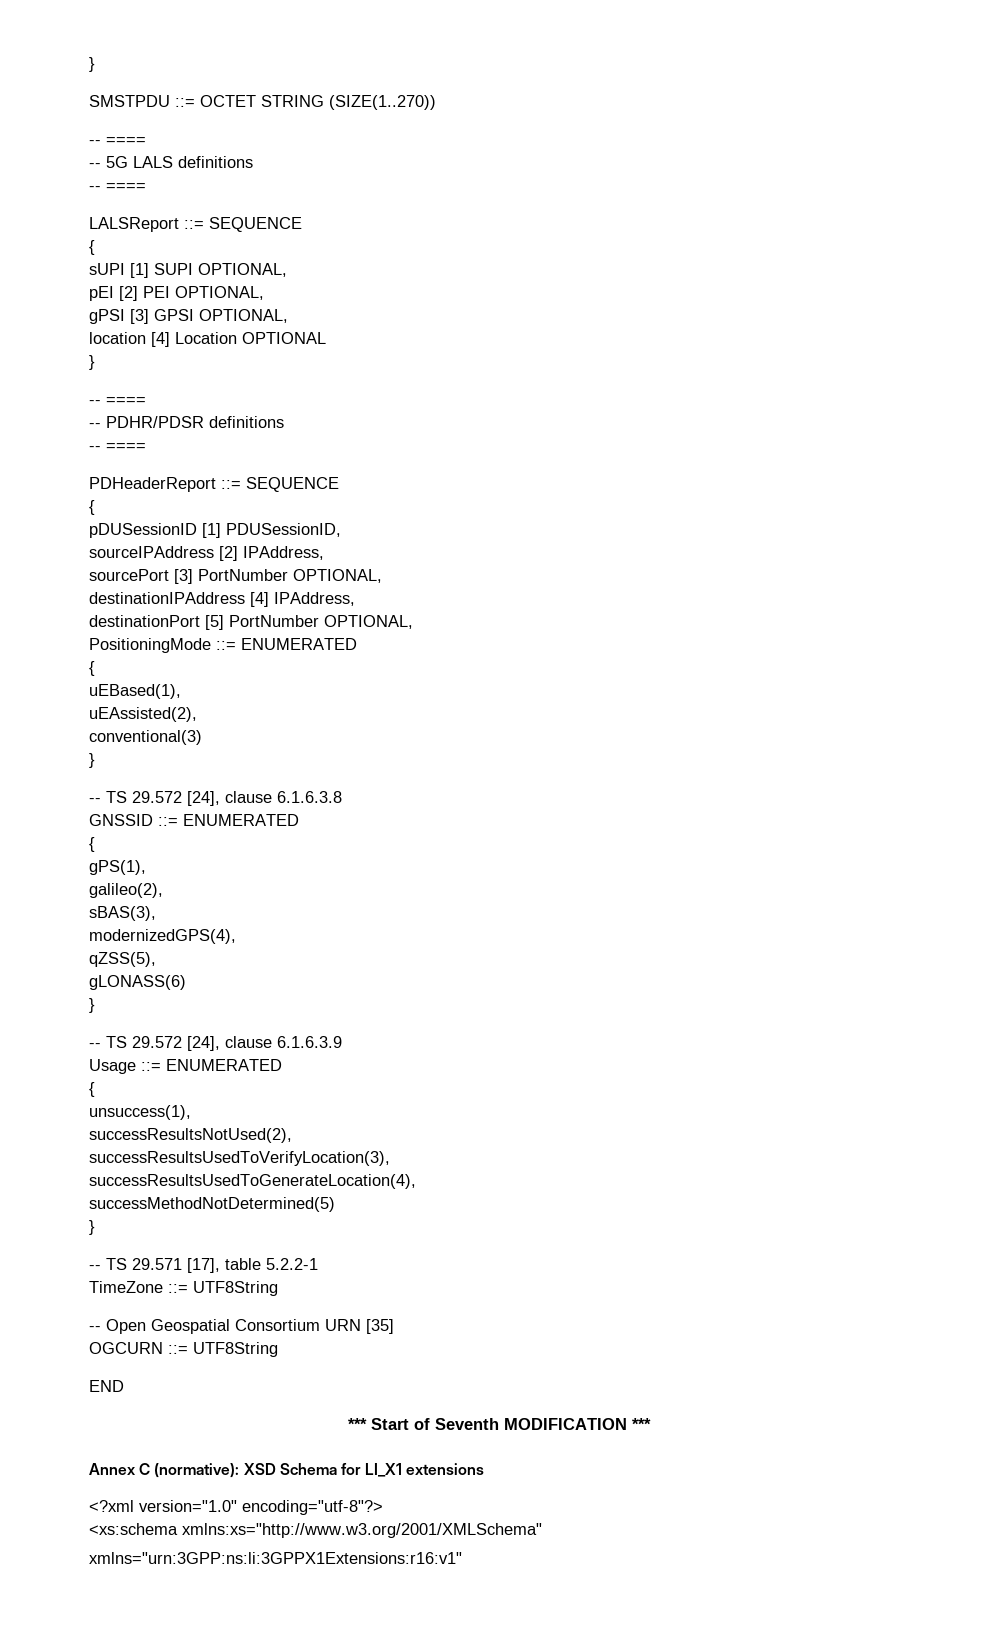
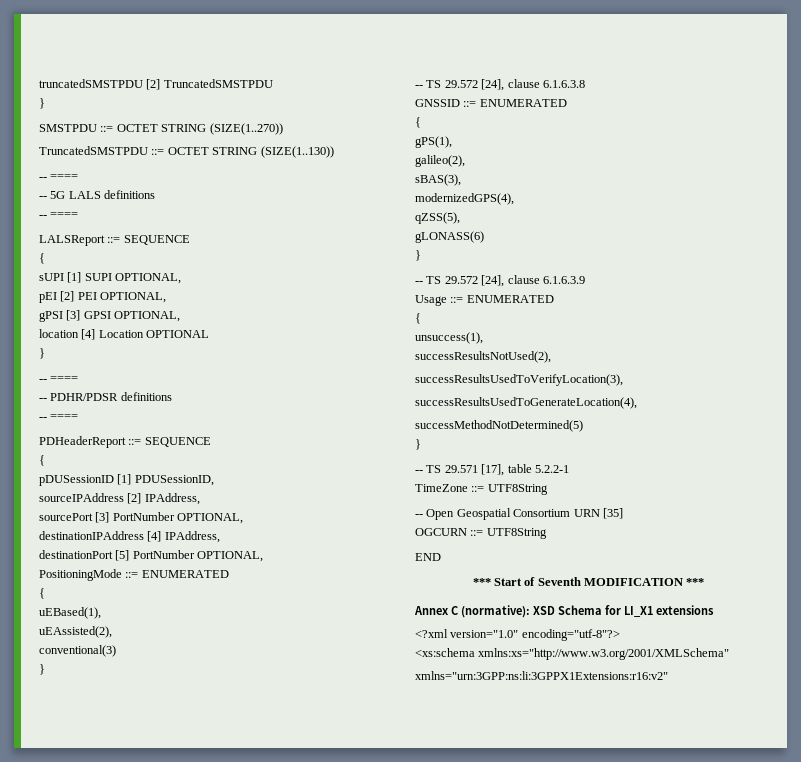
+ truncatedSMSTPDU [2] TruncatedSMSTPDU
+ TruncatedSMSTPDU ::= OCTET STRING (SIZE(1..130))
- xmlns="urn:3GPP:ns:li:3GPPX1Extensions:r16:v1"
+ xmlns="urn:3GPP:ns:li:3GPPX1Extensions:r16:v2"

